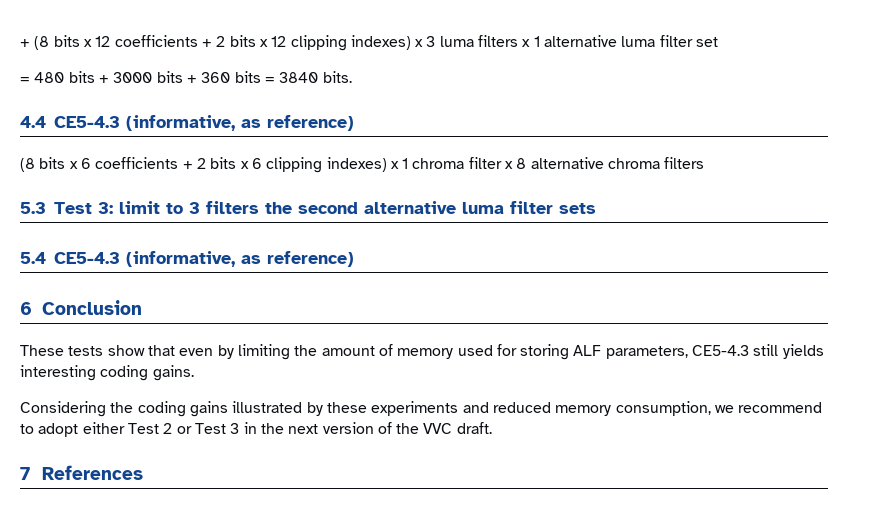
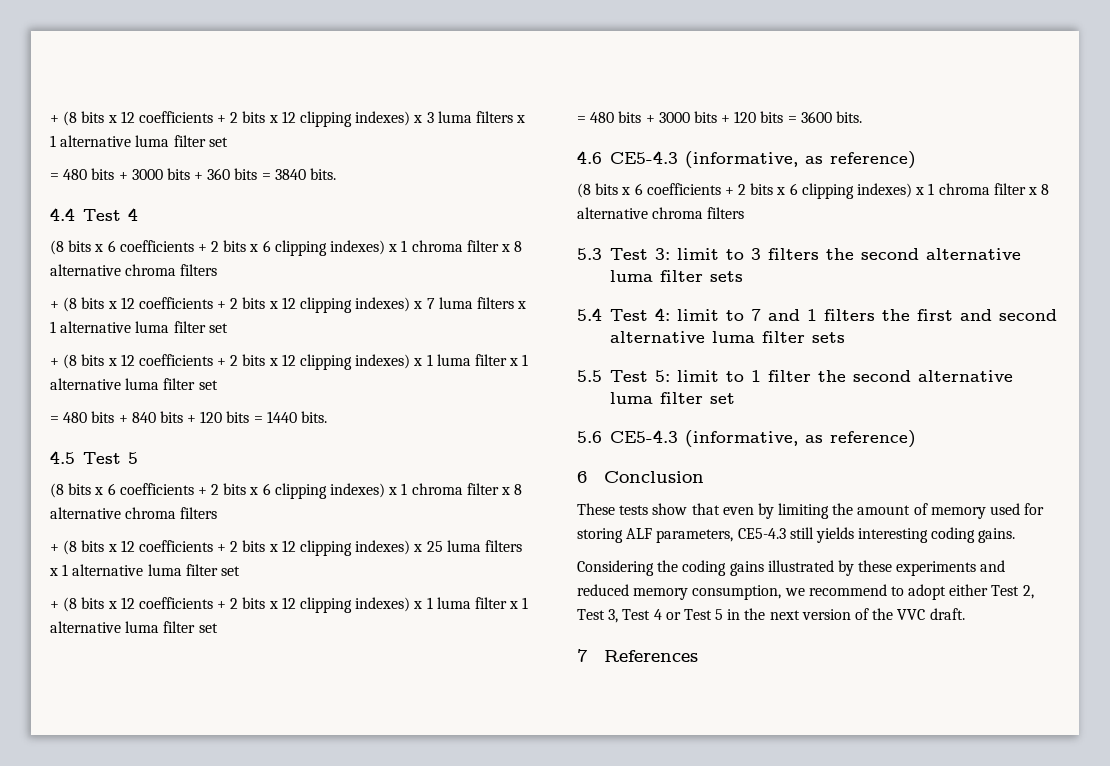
- 4.4 CE5-4.3 (informative, as reference)
+ 4.4 Test 4
+ (8 bits x 6 coefficients + 2 bits x 6 clipping indexes) x 1 chroma filter x 8 alternative chroma filters
+ + (8 bits x 12 coefficients + 2 bits x 12 clipping indexes) x 7 luma filters x 1 alternative luma filter set
+ + (8 bits x 12 coefficients + 2 bits x 12 clipping indexes) x 1 luma filter x 1 alternative luma filter set
+ = 480 bits + 840 bits + 120 bits = 1440 bits.
+ 4.5 Test 5
+ (8 bits x 6 coefficients + 2 bits x 6 clipping indexes) x 1 chroma filter x 8 alternative chroma filters
+ + (8 bits x 12 coefficients + 2 bits x 12 clipping indexes) x 25 luma filters x 1 alternative luma filter set
+ + (8 bits x 12 coefficients + 2 bits x 12 clipping indexes) x 1 luma filter x 1 alternative luma filter set
+ = 480 bits + 3000 bits + 120 bits = 3600 bits.
+ 4.6 CE5-4.3 (informative, as reference)
- 5.4 CE5-4.3 (informative, as reference)
+ 5.4 Test 4: limit to 7 and 1 filters the first and second alternative luma filter sets
+ 5.5 Test 5: limit to 1 filter the second alternative luma filter set
+ 5.6 CE5-4.3 (informative, as reference)
- Considering the coding gains illustrated by these experiments and reduced memory consumption, we recommend to adopt either Test 2 or Test 3 in the next version of the VVC draft.
+ Considering the coding gains illustrated by these experiments and reduced memory consumption, we recommend to adopt either Test 2, Test 3, Test 4 or Test 5 in the next version of the VVC draft.

